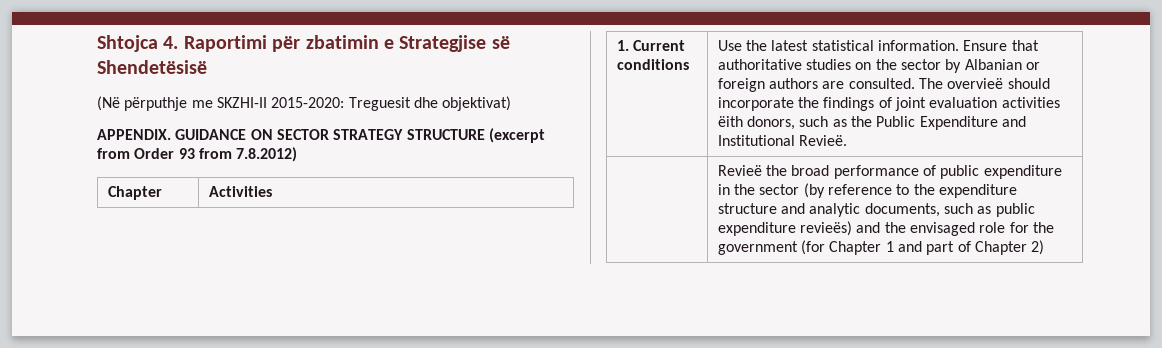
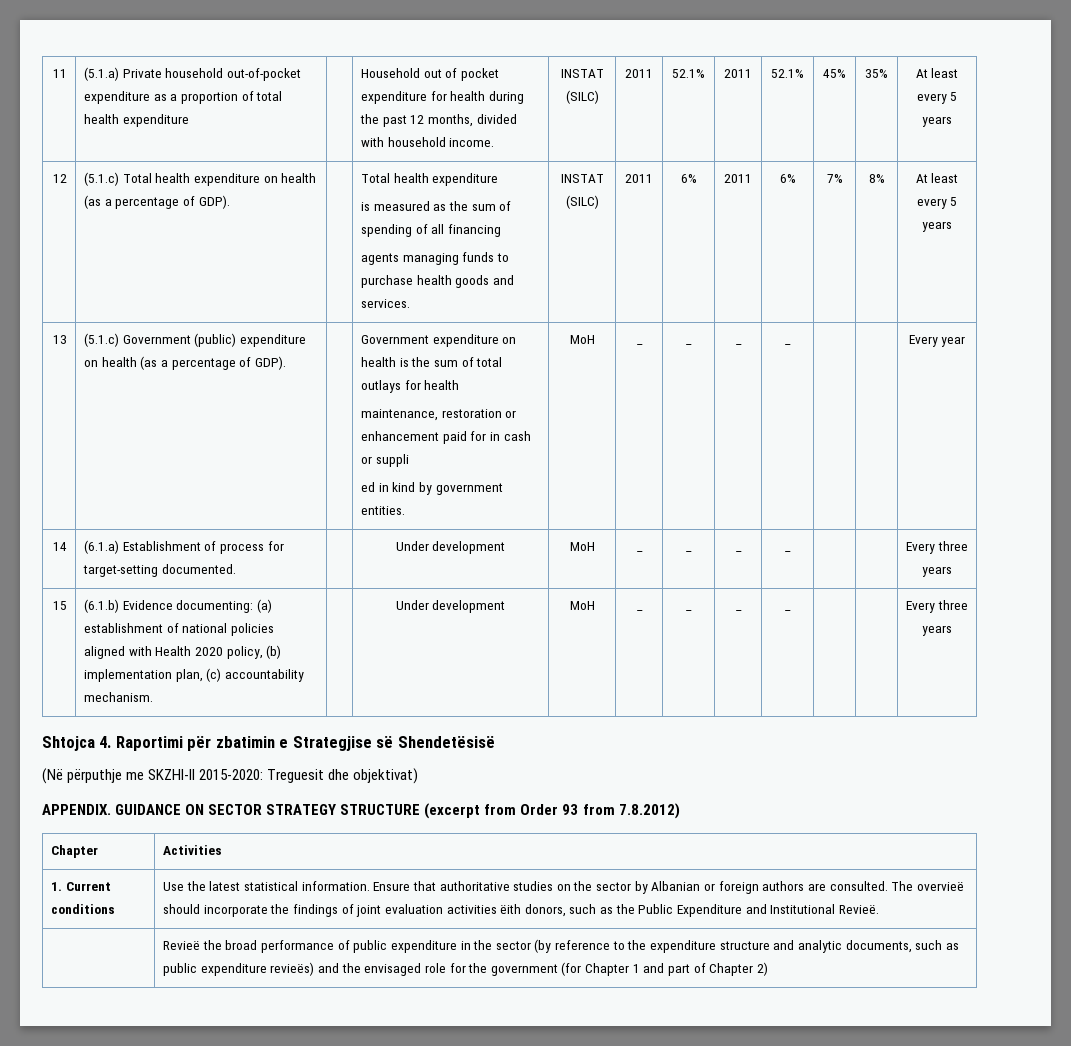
+ 11 | (5.1.a) Private household out-of-pocket expenditure as a proportion of total health expenditure | | Household out of pocket expenditure for health during the past 12 months, divided with household income. | INSTAT (SILC) | 2011 | 52.1% | 2011 | 52.1% | 45% | 35% | At least every 5 years
+ 12 | (5.1.c) Total health expenditure on health (as a percentage of GDP). | | Total health expenditure
+ is measured as the sum of spending of all financing
+ agents managing funds to purchase health goods and services. | INSTAT (SILC) | 2011 | 6% | 2011 | 6% | 7% | 8% | At least every 5 years
+ 13 | (5.1.c) Government (public) expenditure on health (as a percentage of GDP). | | Government expenditure on health is the sum of total outlays for health
+ maintenance, restoration or enhancement paid for in cash or suppli
+ ed in kind by government entities. | MoH | _ | _ | _ | _ | | | Every year
+ 14 | (6.1.a) Establishment of process for target-setting documented. | | Under development | MoH | _ | _ | _ | _ | | | Every three years
+ 15 | (6.1.b) Evidence documenting: (a) establishment of national policies aligned with Health 2020 policy, (b) implementation plan, (c) accountability mechanism. | | Under development | MoH | _ | _ | _ | _ | | | Every three years

